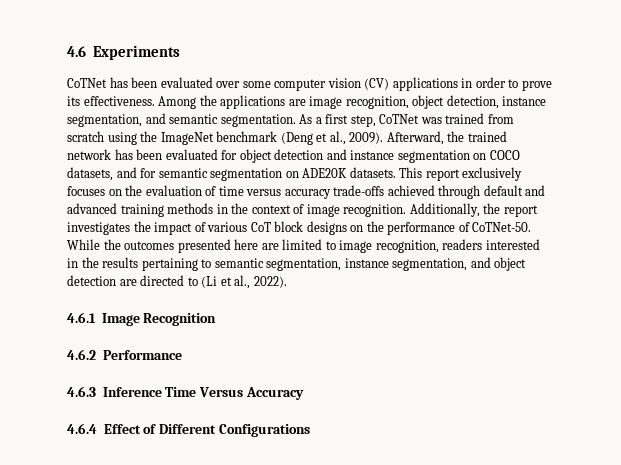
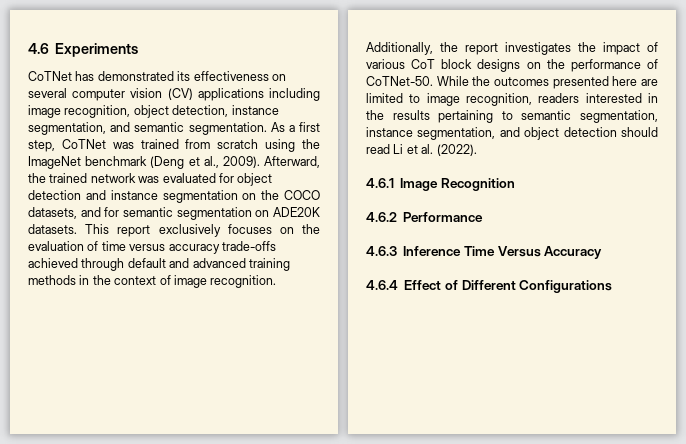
- CoTNet has been evaluated over some computer vision (CV) applications in order to prove its effectiveness. Among the applications are image recognition, object detection, instance segmentation, and semantic segmentation.
+ CoTNet has demonstrated its effectiveness on several computer vision (CV) applications including image recognition, object detection, instance segmentation, and semantic segmentation.
- Afterward, the trained network has been evaluated for object detection and instance segmentation on COCO datasets, and for semantic segmentation on ADE20K datasets.
+ Afterward, the trained network was evaluated for object detection and instance segmentation on the COCO datasets, and for semantic segmentation on ADE20K datasets.
- While the outcomes presented here are limited to image recognition, readers interested in the results pertaining to semantic segmentation, instance segmentation, and object detection are directed to (Li et al., 2022).
+ While the outcomes presented here are limited to image recognition, readers interested in the results pertaining to semantic segmentation, instance segmentation, and object detection should read Li et al. (2022).

